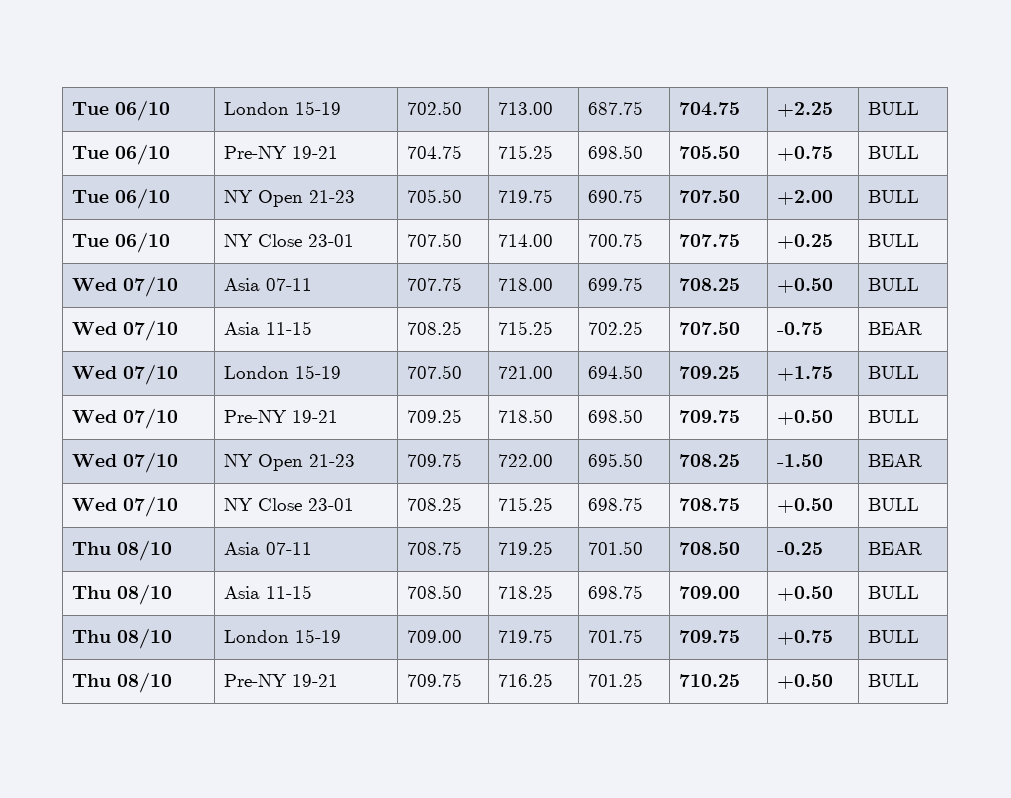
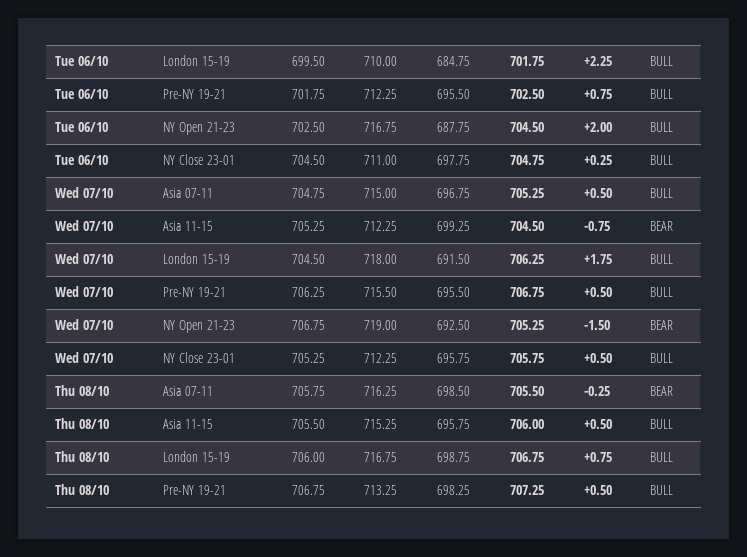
- Tue 06/10 | London 15-19 | 702.50 | 713.00 | 687.75 | 704.75 | +2.25 | BULL
+ Tue 06/10 | London 15-19 | 699.50 | 710.00 | 684.75 | 701.75 | +2.25 | BULL
- Tue 06/10 | Pre-NY 19-21 | 704.75 | 715.25 | 698.50 | 705.50 | +0.75 | BULL
+ Tue 06/10 | Pre-NY 19-21 | 701.75 | 712.25 | 695.50 | 702.50 | +0.75 | BULL
- Tue 06/10 | NY Open 21-23 | 705.50 | 719.75 | 690.75 | 707.50 | +2.00 | BULL
+ Tue 06/10 | NY Open 21-23 | 702.50 | 716.75 | 687.75 | 704.50 | +2.00 | BULL
- Tue 06/10 | NY Close 23-01 | 707.50 | 714.00 | 700.75 | 707.75 | +0.25 | BULL
+ Tue 06/10 | NY Close 23-01 | 704.50 | 711.00 | 697.75 | 704.75 | +0.25 | BULL
- Wed 07/10 | Asia 07-11 | 707.75 | 718.00 | 699.75 | 708.25 | +0.50 | BULL
+ Wed 07/10 | Asia 07-11 | 704.75 | 715.00 | 696.75 | 705.25 | +0.50 | BULL
- Wed 07/10 | Asia 11-15 | 708.25 | 715.25 | 702.25 | 707.50 | -0.75 | BEAR
+ Wed 07/10 | Asia 11-15 | 705.25 | 712.25 | 699.25 | 704.50 | -0.75 | BEAR
- Wed 07/10 | London 15-19 | 707.50 | 721.00 | 694.50 | 709.25 | +1.75 | BULL
+ Wed 07/10 | London 15-19 | 704.50 | 718.00 | 691.50 | 706.25 | +1.75 | BULL
- Wed 07/10 | Pre-NY 19-21 | 709.25 | 718.50 | 698.50 | 709.75 | +0.50 | BULL
+ Wed 07/10 | Pre-NY 19-21 | 706.25 | 715.50 | 695.50 | 706.75 | +0.50 | BULL
- Wed 07/10 | NY Open 21-23 | 709.75 | 722.00 | 695.50 | 708.25 | -1.50 | BEAR
+ Wed 07/10 | NY Open 21-23 | 706.75 | 719.00 | 692.50 | 705.25 | -1.50 | BEAR
- Wed 07/10 | NY Close 23-01 | 708.25 | 715.25 | 698.75 | 708.75 | +0.50 | BULL
+ Wed 07/10 | NY Close 23-01 | 705.25 | 712.25 | 695.75 | 705.75 | +0.50 | BULL
- Thu 08/10 | Asia 07-11 | 708.75 | 719.25 | 701.50 | 708.50 | -0.25 | BEAR
+ Thu 08/10 | Asia 07-11 | 705.75 | 716.25 | 698.50 | 705.50 | -0.25 | BEAR
- Thu 08/10 | Asia 11-15 | 708.50 | 718.25 | 698.75 | 709.00 | +0.50 | BULL
+ Thu 08/10 | Asia 11-15 | 705.50 | 715.25 | 695.75 | 706.00 | +0.50 | BULL
- Thu 08/10 | London 15-19 | 709.00 | 719.75 | 701.75 | 709.75 | +0.75 | BULL
+ Thu 08/10 | London 15-19 | 706.00 | 716.75 | 698.75 | 706.75 | +0.75 | BULL
- Thu 08/10 | Pre-NY 19-21 | 709.75 | 716.25 | 701.25 | 710.25 | +0.50 | BULL
+ Thu 08/10 | Pre-NY 19-21 | 706.75 | 713.25 | 698.25 | 707.25 | +0.50 | BULL

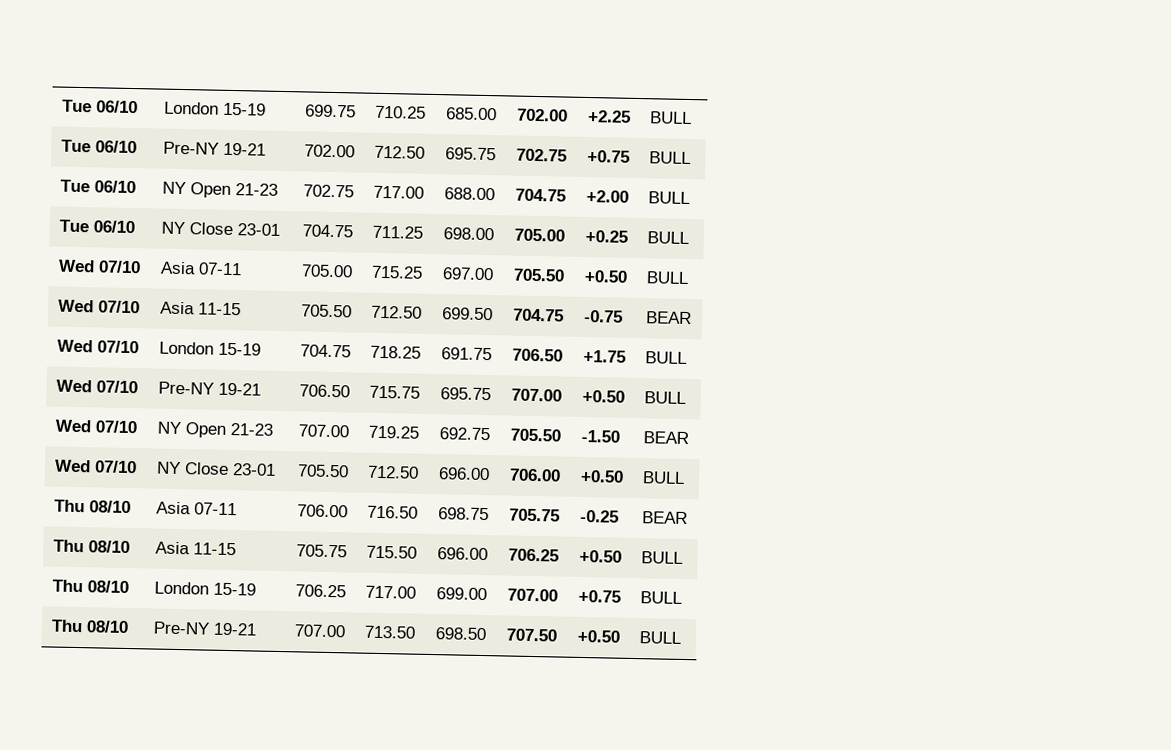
- Tue 06/10 | London 15-19 | 699.50 | 710.00 | 684.75 | 701.75 | +2.25 | BULL
+ Tue 06/10 | London 15-19 | 699.75 | 710.25 | 685.00 | 702.00 | +2.25 | BULL
- Tue 06/10 | Pre-NY 19-21 | 701.75 | 712.25 | 695.50 | 702.50 | +0.75 | BULL
+ Tue 06/10 | Pre-NY 19-21 | 702.00 | 712.50 | 695.75 | 702.75 | +0.75 | BULL
- Tue 06/10 | NY Open 21-23 | 702.50 | 716.75 | 687.75 | 704.50 | +2.00 | BULL
+ Tue 06/10 | NY Open 21-23 | 702.75 | 717.00 | 688.00 | 704.75 | +2.00 | BULL
- Tue 06/10 | NY Close 23-01 | 704.50 | 711.00 | 697.75 | 704.75 | +0.25 | BULL
+ Tue 06/10 | NY Close 23-01 | 704.75 | 711.25 | 698.00 | 705.00 | +0.25 | BULL
- Wed 07/10 | Asia 07-11 | 704.75 | 715.00 | 696.75 | 705.25 | +0.50 | BULL
+ Wed 07/10 | Asia 07-11 | 705.00 | 715.25 | 697.00 | 705.50 | +0.50 | BULL
- Wed 07/10 | Asia 11-15 | 705.25 | 712.25 | 699.25 | 704.50 | -0.75 | BEAR
+ Wed 07/10 | Asia 11-15 | 705.50 | 712.50 | 699.50 | 704.75 | -0.75 | BEAR
- Wed 07/10 | London 15-19 | 704.50 | 718.00 | 691.50 | 706.25 | +1.75 | BULL
+ Wed 07/10 | London 15-19 | 704.75 | 718.25 | 691.75 | 706.50 | +1.75 | BULL
- Wed 07/10 | Pre-NY 19-21 | 706.25 | 715.50 | 695.50 | 706.75 | +0.50 | BULL
+ Wed 07/10 | Pre-NY 19-21 | 706.50 | 715.75 | 695.75 | 707.00 | +0.50 | BULL
- Wed 07/10 | NY Open 21-23 | 706.75 | 719.00 | 692.50 | 705.25 | -1.50 | BEAR
+ Wed 07/10 | NY Open 21-23 | 707.00 | 719.25 | 692.75 | 705.50 | -1.50 | BEAR
- Wed 07/10 | NY Close 23-01 | 705.25 | 712.25 | 695.75 | 705.75 | +0.50 | BULL
+ Wed 07/10 | NY Close 23-01 | 705.50 | 712.50 | 696.00 | 706.00 | +0.50 | BULL
- Thu 08/10 | Asia 07-11 | 705.75 | 716.25 | 698.50 | 705.50 | -0.25 | BEAR
+ Thu 08/10 | Asia 07-11 | 706.00 | 716.50 | 698.75 | 705.75 | -0.25 | BEAR
- Thu 08/10 | Asia 11-15 | 705.50 | 715.25 | 695.75 | 706.00 | +0.50 | BULL
+ Thu 08/10 | Asia 11-15 | 705.75 | 715.50 | 696.00 | 706.25 | +0.50 | BULL
- Thu 08/10 | London 15-19 | 706.00 | 716.75 | 698.75 | 706.75 | +0.75 | BULL
+ Thu 08/10 | London 15-19 | 706.25 | 717.00 | 699.00 | 707.00 | +0.75 | BULL
- Thu 08/10 | Pre-NY 19-21 | 706.75 | 713.25 | 698.25 | 707.25 | +0.50 | BULL
+ Thu 08/10 | Pre-NY 19-21 | 707.00 | 713.50 | 698.50 | 707.50 | +0.50 | BULL

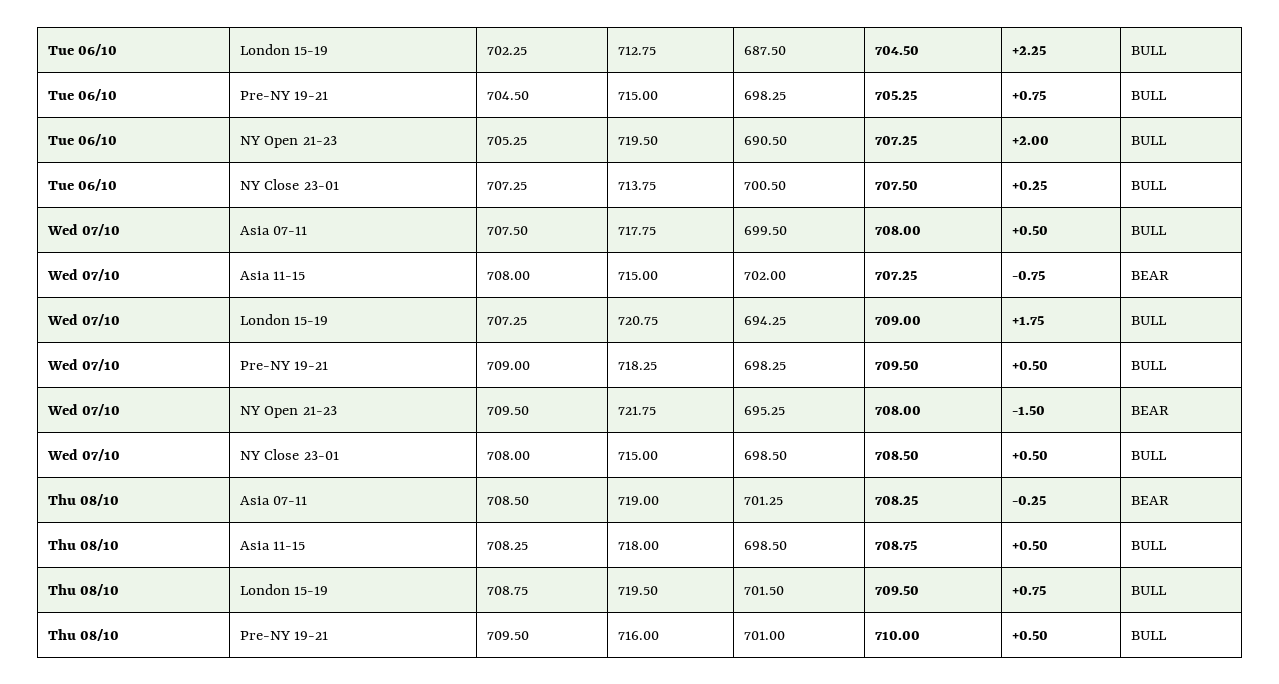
- Tue 06/10 | London 15-19 | 699.75 | 710.25 | 685.00 | 702.00 | +2.25 | BULL
+ Tue 06/10 | London 15-19 | 702.25 | 712.75 | 687.50 | 704.50 | +2.25 | BULL
- Tue 06/10 | Pre-NY 19-21 | 702.00 | 712.50 | 695.75 | 702.75 | +0.75 | BULL
+ Tue 06/10 | Pre-NY 19-21 | 704.50 | 715.00 | 698.25 | 705.25 | +0.75 | BULL
- Tue 06/10 | NY Open 21-23 | 702.75 | 717.00 | 688.00 | 704.75 | +2.00 | BULL
+ Tue 06/10 | NY Open 21-23 | 705.25 | 719.50 | 690.50 | 707.25 | +2.00 | BULL
- Tue 06/10 | NY Close 23-01 | 704.75 | 711.25 | 698.00 | 705.00 | +0.25 | BULL
+ Tue 06/10 | NY Close 23-01 | 707.25 | 713.75 | 700.50 | 707.50 | +0.25 | BULL
- Wed 07/10 | Asia 07-11 | 705.00 | 715.25 | 697.00 | 705.50 | +0.50 | BULL
+ Wed 07/10 | Asia 07-11 | 707.50 | 717.75 | 699.50 | 708.00 | +0.50 | BULL
- Wed 07/10 | Asia 11-15 | 705.50 | 712.50 | 699.50 | 704.75 | -0.75 | BEAR
+ Wed 07/10 | Asia 11-15 | 708.00 | 715.00 | 702.00 | 707.25 | -0.75 | BEAR
- Wed 07/10 | London 15-19 | 704.75 | 718.25 | 691.75 | 706.50 | +1.75 | BULL
+ Wed 07/10 | London 15-19 | 707.25 | 720.75 | 694.25 | 709.00 | +1.75 | BULL
- Wed 07/10 | Pre-NY 19-21 | 706.50 | 715.75 | 695.75 | 707.00 | +0.50 | BULL
+ Wed 07/10 | Pre-NY 19-21 | 709.00 | 718.25 | 698.25 | 709.50 | +0.50 | BULL
- Wed 07/10 | NY Open 21-23 | 707.00 | 719.25 | 692.75 | 705.50 | -1.50 | BEAR
+ Wed 07/10 | NY Open 21-23 | 709.50 | 721.75 | 695.25 | 708.00 | -1.50 | BEAR
- Wed 07/10 | NY Close 23-01 | 705.50 | 712.50 | 696.00 | 706.00 | +0.50 | BULL
+ Wed 07/10 | NY Close 23-01 | 708.00 | 715.00 | 698.50 | 708.50 | +0.50 | BULL
- Thu 08/10 | Asia 07-11 | 706.00 | 716.50 | 698.75 | 705.75 | -0.25 | BEAR
+ Thu 08/10 | Asia 07-11 | 708.50 | 719.00 | 701.25 | 708.25 | -0.25 | BEAR
- Thu 08/10 | Asia 11-15 | 705.75 | 715.50 | 696.00 | 706.25 | +0.50 | BULL
+ Thu 08/10 | Asia 11-15 | 708.25 | 718.00 | 698.50 | 708.75 | +0.50 | BULL
- Thu 08/10 | London 15-19 | 706.25 | 717.00 | 699.00 | 707.00 | +0.75 | BULL
+ Thu 08/10 | London 15-19 | 708.75 | 719.50 | 701.50 | 709.50 | +0.75 | BULL
- Thu 08/10 | Pre-NY 19-21 | 707.00 | 713.50 | 698.50 | 707.50 | +0.50 | BULL
+ Thu 08/10 | Pre-NY 19-21 | 709.50 | 716.00 | 701.00 | 710.00 | +0.50 | BULL

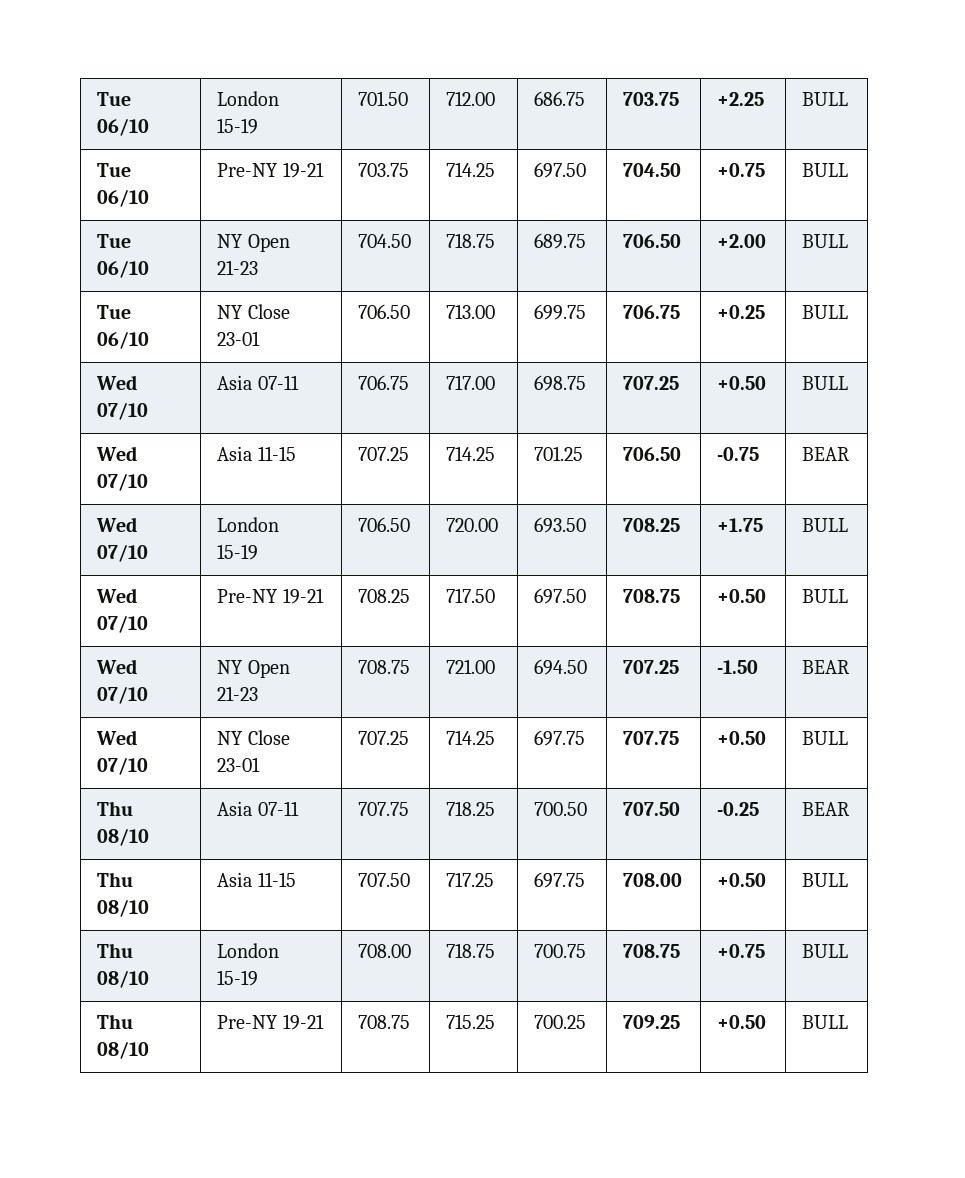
- Tue 06/10 | London 15-19 | 702.25 | 712.75 | 687.50 | 704.50 | +2.25 | BULL
+ Tue 06/10 | London 15-19 | 701.50 | 712.00 | 686.75 | 703.75 | +2.25 | BULL
- Tue 06/10 | Pre-NY 19-21 | 704.50 | 715.00 | 698.25 | 705.25 | +0.75 | BULL
+ Tue 06/10 | Pre-NY 19-21 | 703.75 | 714.25 | 697.50 | 704.50 | +0.75 | BULL
- Tue 06/10 | NY Open 21-23 | 705.25 | 719.50 | 690.50 | 707.25 | +2.00 | BULL
+ Tue 06/10 | NY Open 21-23 | 704.50 | 718.75 | 689.75 | 706.50 | +2.00 | BULL
- Tue 06/10 | NY Close 23-01 | 707.25 | 713.75 | 700.50 | 707.50 | +0.25 | BULL
+ Tue 06/10 | NY Close 23-01 | 706.50 | 713.00 | 699.75 | 706.75 | +0.25 | BULL
- Wed 07/10 | Asia 07-11 | 707.50 | 717.75 | 699.50 | 708.00 | +0.50 | BULL
+ Wed 07/10 | Asia 07-11 | 706.75 | 717.00 | 698.75 | 707.25 | +0.50 | BULL
- Wed 07/10 | Asia 11-15 | 708.00 | 715.00 | 702.00 | 707.25 | -0.75 | BEAR
+ Wed 07/10 | Asia 11-15 | 707.25 | 714.25 | 701.25 | 706.50 | -0.75 | BEAR
- Wed 07/10 | London 15-19 | 707.25 | 720.75 | 694.25 | 709.00 | +1.75 | BULL
+ Wed 07/10 | London 15-19 | 706.50 | 720.00 | 693.50 | 708.25 | +1.75 | BULL
- Wed 07/10 | Pre-NY 19-21 | 709.00 | 718.25 | 698.25 | 709.50 | +0.50 | BULL
+ Wed 07/10 | Pre-NY 19-21 | 708.25 | 717.50 | 697.50 | 708.75 | +0.50 | BULL
- Wed 07/10 | NY Open 21-23 | 709.50 | 721.75 | 695.25 | 708.00 | -1.50 | BEAR
+ Wed 07/10 | NY Open 21-23 | 708.75 | 721.00 | 694.50 | 707.25 | -1.50 | BEAR
- Wed 07/10 | NY Close 23-01 | 708.00 | 715.00 | 698.50 | 708.50 | +0.50 | BULL
+ Wed 07/10 | NY Close 23-01 | 707.25 | 714.25 | 697.75 | 707.75 | +0.50 | BULL
- Thu 08/10 | Asia 07-11 | 708.50 | 719.00 | 701.25 | 708.25 | -0.25 | BEAR
+ Thu 08/10 | Asia 07-11 | 707.75 | 718.25 | 700.50 | 707.50 | -0.25 | BEAR
- Thu 08/10 | Asia 11-15 | 708.25 | 718.00 | 698.50 | 708.75 | +0.50 | BULL
+ Thu 08/10 | Asia 11-15 | 707.50 | 717.25 | 697.75 | 708.00 | +0.50 | BULL
- Thu 08/10 | London 15-19 | 708.75 | 719.50 | 701.50 | 709.50 | +0.75 | BULL
+ Thu 08/10 | London 15-19 | 708.00 | 718.75 | 700.75 | 708.75 | +0.75 | BULL
- Thu 08/10 | Pre-NY 19-21 | 709.50 | 716.00 | 701.00 | 710.00 | +0.50 | BULL
+ Thu 08/10 | Pre-NY 19-21 | 708.75 | 715.25 | 700.25 | 709.25 | +0.50 | BULL

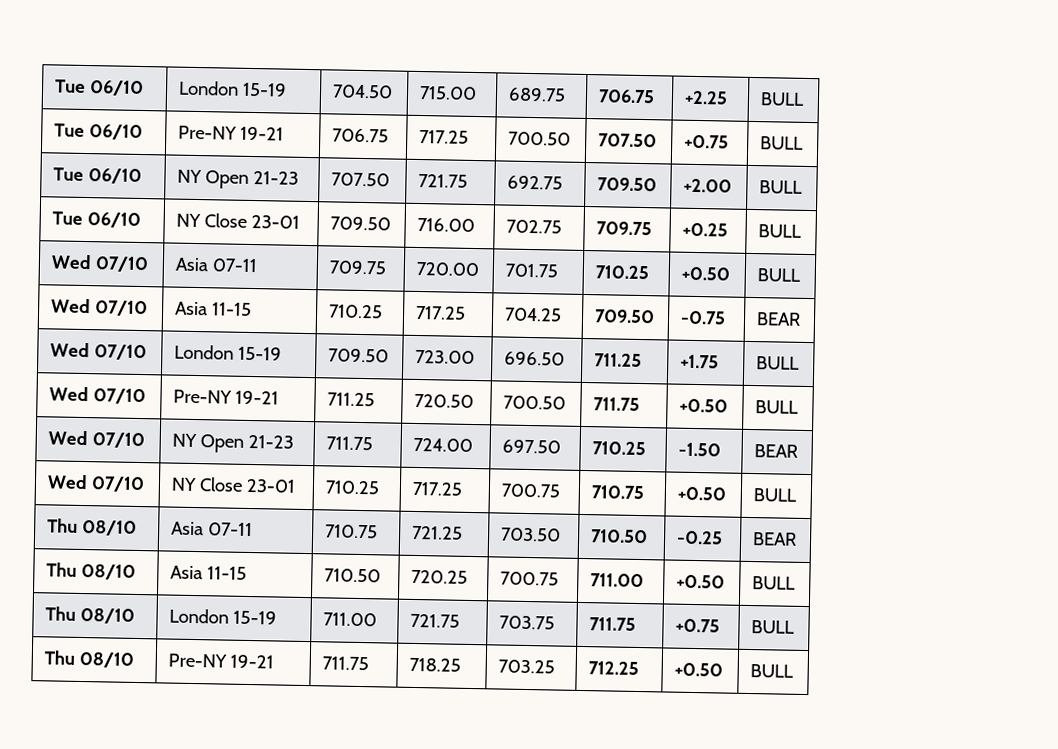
- Tue 06/10 | London 15-19 | 701.50 | 712.00 | 686.75 | 703.75 | +2.25 | BULL
+ Tue 06/10 | London 15-19 | 704.50 | 715.00 | 689.75 | 706.75 | +2.25 | BULL
- Tue 06/10 | Pre-NY 19-21 | 703.75 | 714.25 | 697.50 | 704.50 | +0.75 | BULL
+ Tue 06/10 | Pre-NY 19-21 | 706.75 | 717.25 | 700.50 | 707.50 | +0.75 | BULL
- Tue 06/10 | NY Open 21-23 | 704.50 | 718.75 | 689.75 | 706.50 | +2.00 | BULL
+ Tue 06/10 | NY Open 21-23 | 707.50 | 721.75 | 692.75 | 709.50 | +2.00 | BULL
- Tue 06/10 | NY Close 23-01 | 706.50 | 713.00 | 699.75 | 706.75 | +0.25 | BULL
+ Tue 06/10 | NY Close 23-01 | 709.50 | 716.00 | 702.75 | 709.75 | +0.25 | BULL
- Wed 07/10 | Asia 07-11 | 706.75 | 717.00 | 698.75 | 707.25 | +0.50 | BULL
+ Wed 07/10 | Asia 07-11 | 709.75 | 720.00 | 701.75 | 710.25 | +0.50 | BULL
- Wed 07/10 | Asia 11-15 | 707.25 | 714.25 | 701.25 | 706.50 | -0.75 | BEAR
+ Wed 07/10 | Asia 11-15 | 710.25 | 717.25 | 704.25 | 709.50 | -0.75 | BEAR
- Wed 07/10 | London 15-19 | 706.50 | 720.00 | 693.50 | 708.25 | +1.75 | BULL
+ Wed 07/10 | London 15-19 | 709.50 | 723.00 | 696.50 | 711.25 | +1.75 | BULL
- Wed 07/10 | Pre-NY 19-21 | 708.25 | 717.50 | 697.50 | 708.75 | +0.50 | BULL
+ Wed 07/10 | Pre-NY 19-21 | 711.25 | 720.50 | 700.50 | 711.75 | +0.50 | BULL
- Wed 07/10 | NY Open 21-23 | 708.75 | 721.00 | 694.50 | 707.25 | -1.50 | BEAR
+ Wed 07/10 | NY Open 21-23 | 711.75 | 724.00 | 697.50 | 710.25 | -1.50 | BEAR
- Wed 07/10 | NY Close 23-01 | 707.25 | 714.25 | 697.75 | 707.75 | +0.50 | BULL
+ Wed 07/10 | NY Close 23-01 | 710.25 | 717.25 | 700.75 | 710.75 | +0.50 | BULL
- Thu 08/10 | Asia 07-11 | 707.75 | 718.25 | 700.50 | 707.50 | -0.25 | BEAR
+ Thu 08/10 | Asia 07-11 | 710.75 | 721.25 | 703.50 | 710.50 | -0.25 | BEAR
- Thu 08/10 | Asia 11-15 | 707.50 | 717.25 | 697.75 | 708.00 | +0.50 | BULL
+ Thu 08/10 | Asia 11-15 | 710.50 | 720.25 | 700.75 | 711.00 | +0.50 | BULL
- Thu 08/10 | London 15-19 | 708.00 | 718.75 | 700.75 | 708.75 | +0.75 | BULL
+ Thu 08/10 | London 15-19 | 711.00 | 721.75 | 703.75 | 711.75 | +0.75 | BULL
- Thu 08/10 | Pre-NY 19-21 | 708.75 | 715.25 | 700.25 | 709.25 | +0.50 | BULL
+ Thu 08/10 | Pre-NY 19-21 | 711.75 | 718.25 | 703.25 | 712.25 | +0.50 | BULL

